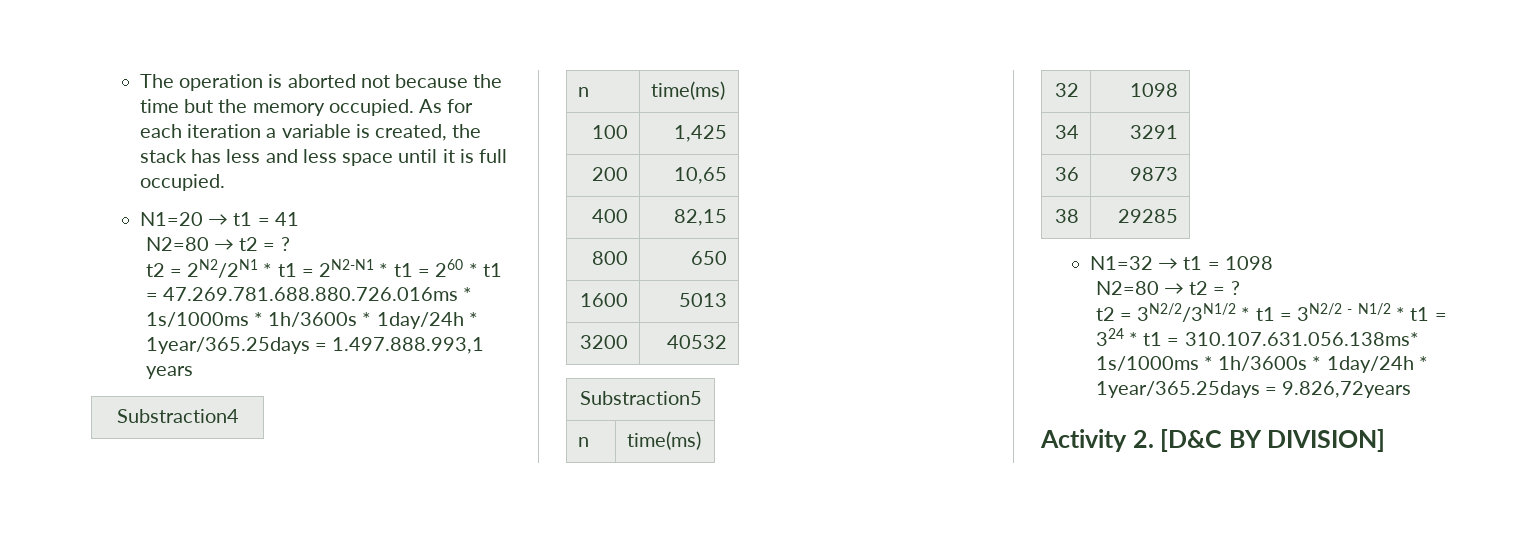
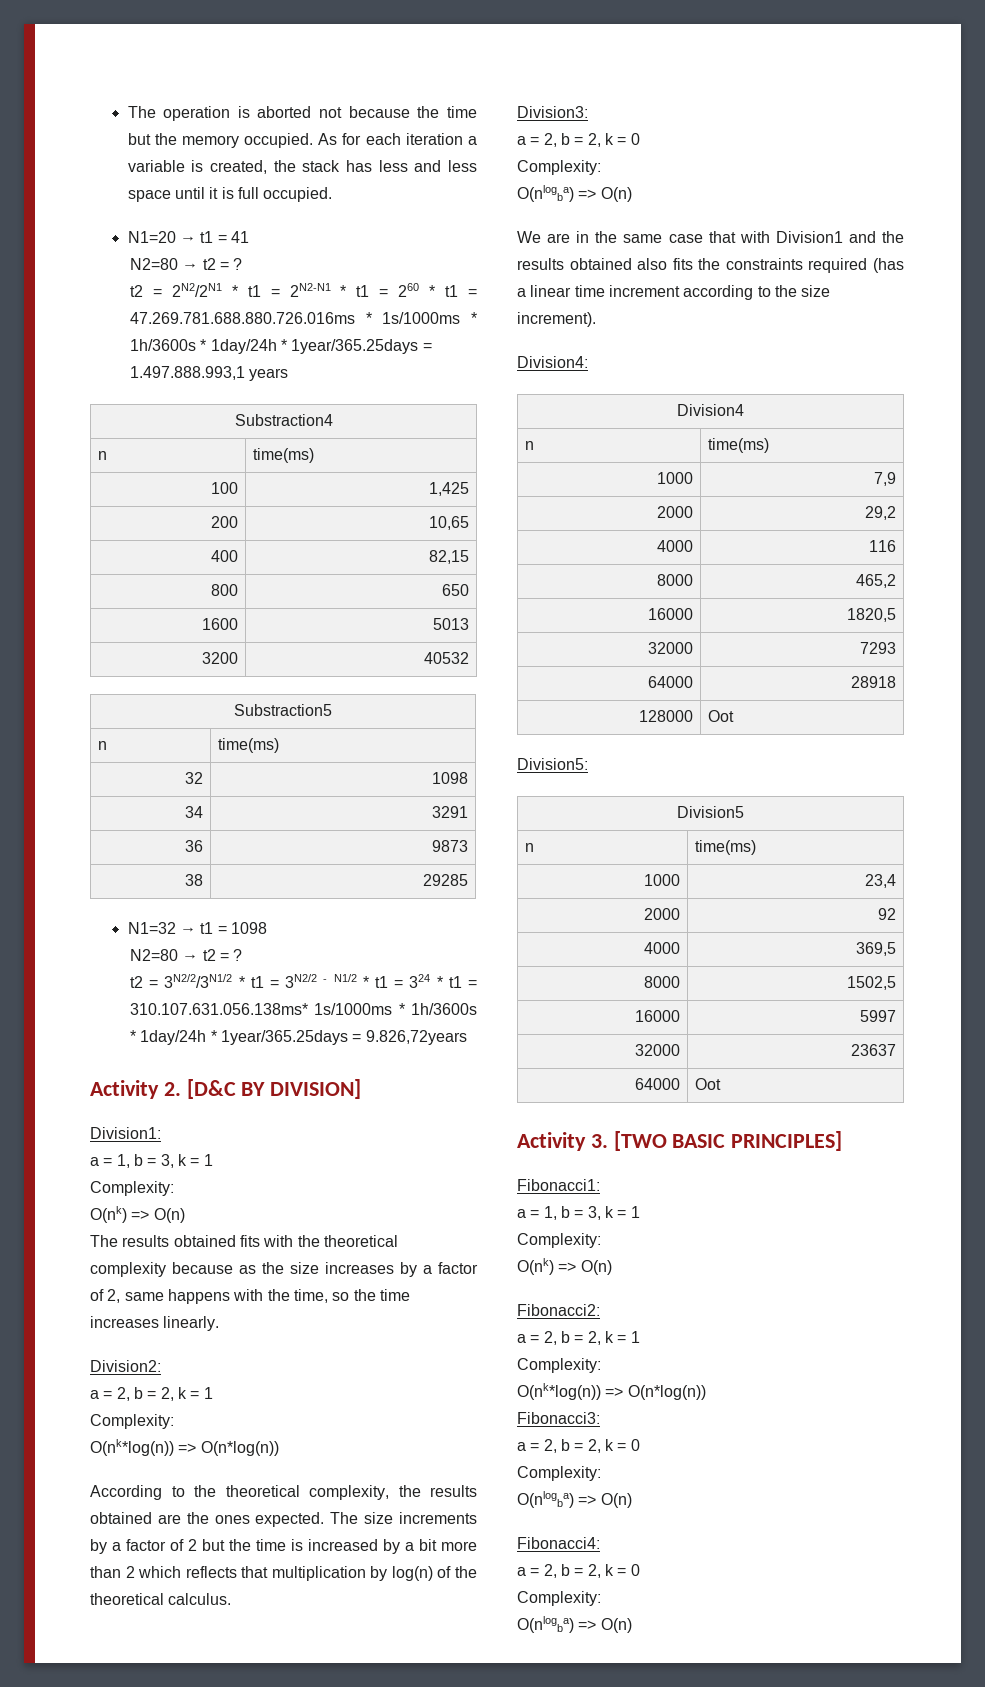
+ Division1:
+ a = 1, b = 3, k = 1
+ Complexity:
+ O(nk) => O(n)
+ The results obtained fits with the theoretical complexity because as the size increases by a factor of 2, same happens with the time, so the time increases linearly.
+ Division2:
+ a = 2, b = 2, k = 1
+ Complexity:
+ O(nk*log(n)) => O(n*log(n))
+ According to the theoretical complexity, the results obtained are the ones expected. The size increments by a factor of 2 but the time is increased by a bit more than 2 which reflects that multiplication by log(n) of the theoretical calculus.
+ Division3:
+ a = 2, b = 2, k = 0
+ Complexity:
+ O(nlogba) => O(n)
+ We are in the same case that with Division1 and the results obtained also fits the constraints required (has a linear time increment according to the size increment).
+ Division4:
+ Division4
+ n | time(ms)
+ 1000 | 7,9
+ 2000 | 29,2
+ 4000 | 116
+ 8000 | 465,2
+ 16000 | 1820,5
+ 32000 | 7293
+ 64000 | 28918
+ 128000 | Oot
+ Division5:
+ Division5
+ n | time(ms)
+ 1000 | 23,4
+ 2000 | 92
+ 4000 | 369,5
+ 8000 | 1502,5
+ 16000 | 5997
+ 32000 | 23637
+ 64000 | Oot
+ Activity 3. [TWO BASIC PRINCIPLES]
+ Fibonacci1:
+ a = 1, b = 3, k = 1
+ Complexity:
+ O(nk) => O(n)
+ Fibonacci2:
+ a = 2, b = 2, k = 1
+ Complexity:
+ O(nk*log(n)) => O(n*log(n))
+ Fibonacci3:
+ a = 2, b = 2, k = 0
+ Complexity:
+ O(nlogba) => O(n)
+ Fibonacci4:
+ a = 2, b = 2, k = 0
+ Complexity:
+ O(nlogba) => O(n)

